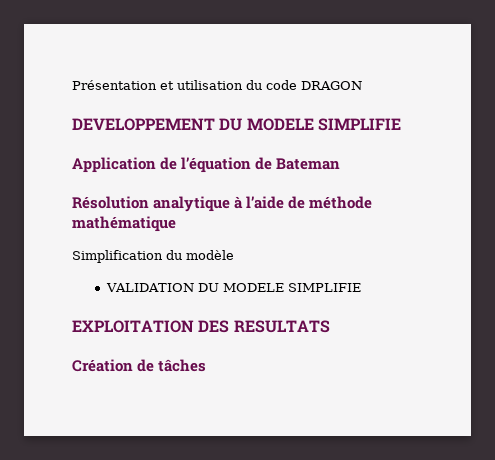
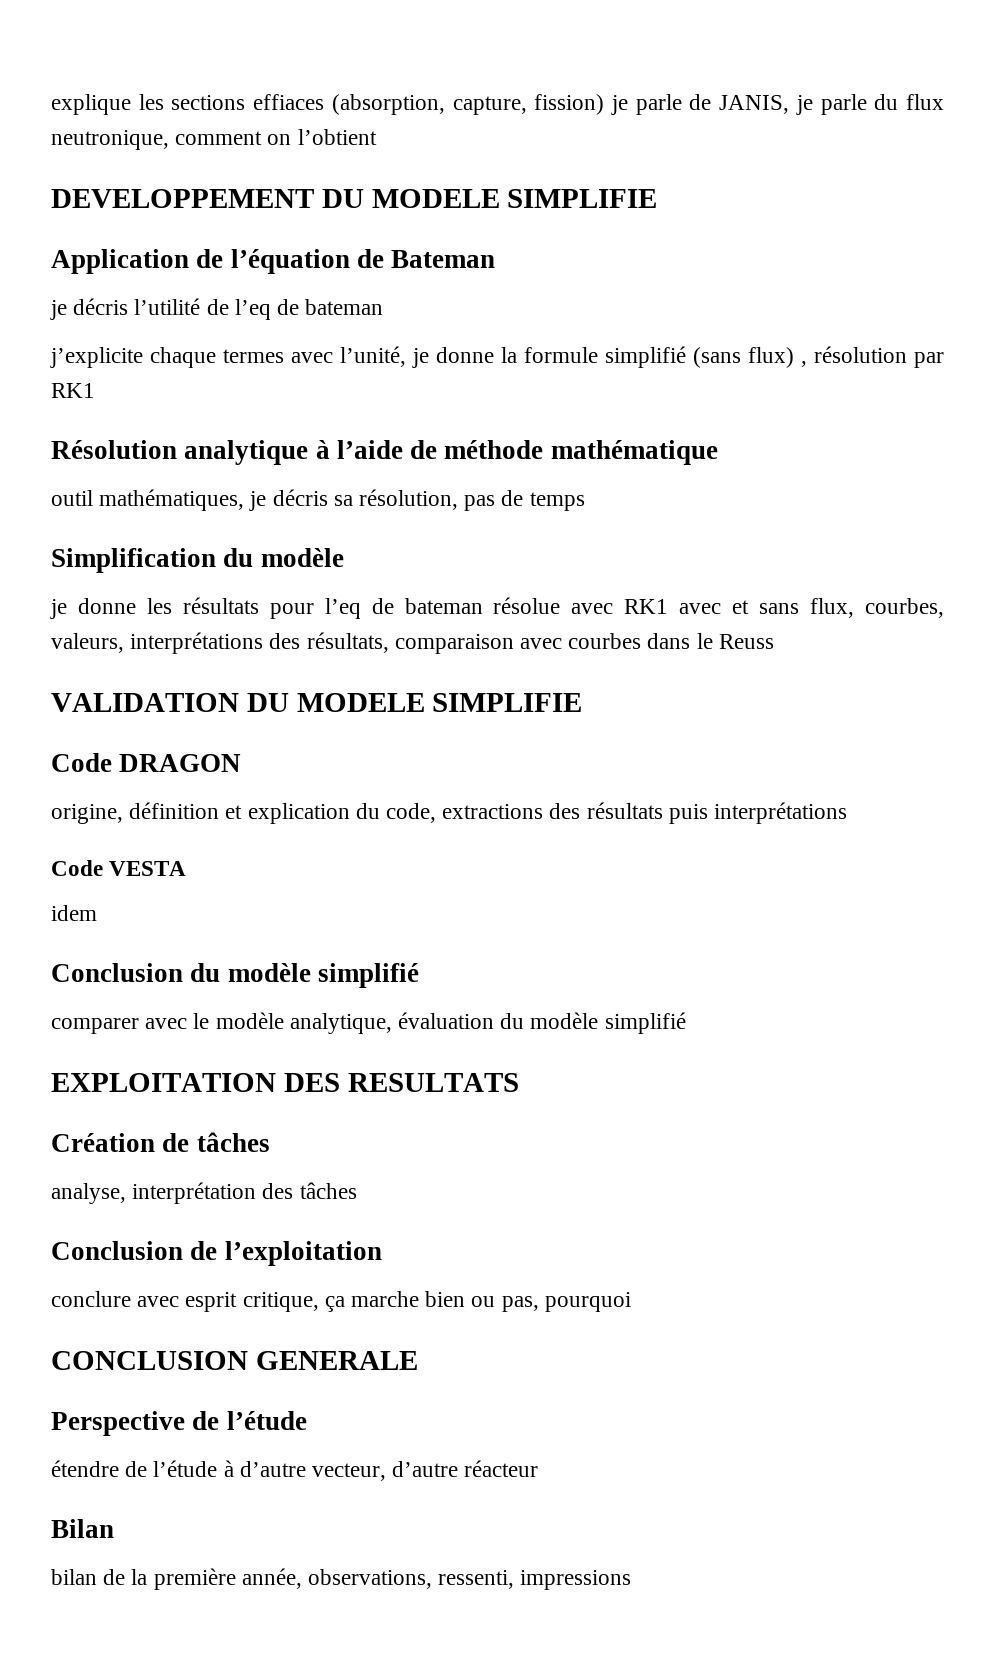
- Présentation et utilisation du code DRAGON
+ explique les sections effiaces (absorption, capture, fission) je parle de JANIS, je parle du flux neutronique, comment on l’obtient
+ je décris l’utilité de l’eq de bateman
+ j’explicite chaque termes avec l’unité, je donne la formule simplifié (sans flux) , résolution par RK1
+ outil mathématiques, je décris sa résolution, pas de temps
  Simplification du modèle
+ je donne les résultats pour l’eq de bateman résolue avec RK1 avec et sans flux, courbes, valeurs, interprétations des résultats, comparaison avec courbes dans le Reuss
  VALIDATION DU MODELE SIMPLIFIE
+ Code DRAGON
+ origine, définition et explication du code, extractions des résultats puis interprétations
+ Code VESTA
+ idem
+ Conclusion du modèle simplifié
+ comparer avec le modèle analytique, évaluation du modèle simplifié
+ analyse, interprétation des tâches
+ Conclusion de l’exploitation
+ conclure avec esprit critique, ça marche bien ou pas, pourquoi
+ CONCLUSION GENERALE
+ Perspective de l’étude
+ étendre de l’étude à d’autre vecteur, d’autre réacteur
+ Bilan
+ bilan de la première année, observations, ressenti, impressions

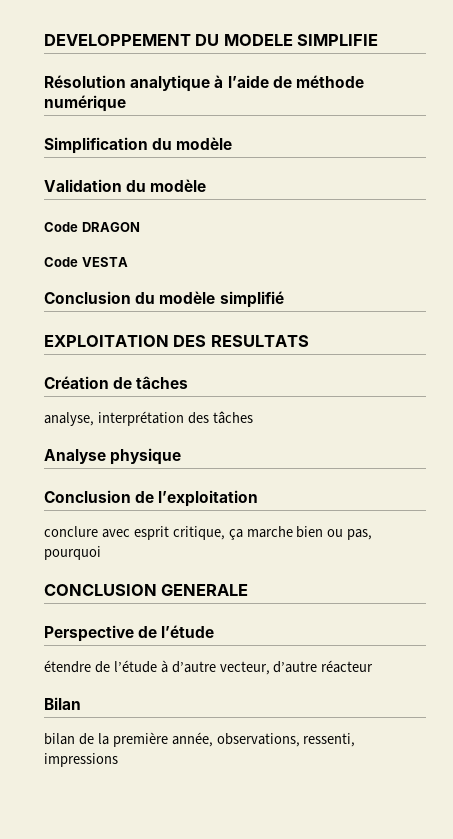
- explique les sections effiaces (absorption, capture, fission) je parle de JANIS, je parle du flux neutronique, comment on l’obtient
  DEVELOPPEMENT DU MODELE SIMPLIFIE
- Application de l’équation de Bateman
- je décris l’utilité de l’eq de bateman
- j’explicite chaque termes avec l’unité, je donne la formule simplifié (sans flux) , résolution par RK1
- Résolution analytique à l’aide de méthode mathématique
- outil mathématiques, je décris sa résolution, pas de temps
+ Résolution analytique à l’aide de méthode numérique
  Simplification du modèle
- je donne les résultats pour l’eq de bateman résolue avec RK1 avec et sans flux, courbes, valeurs, interprétations des résultats, comparaison avec courbes dans le Reuss
- VALIDATION DU MODELE SIMPLIFIE
+ Validation du modèle
  Code DRAGON
- origine, définition et explication du code, extractions des résultats puis interprétations
- idem
- comparer avec le modèle analytique, évaluation du modèle simplifié
+ Analyse physique

